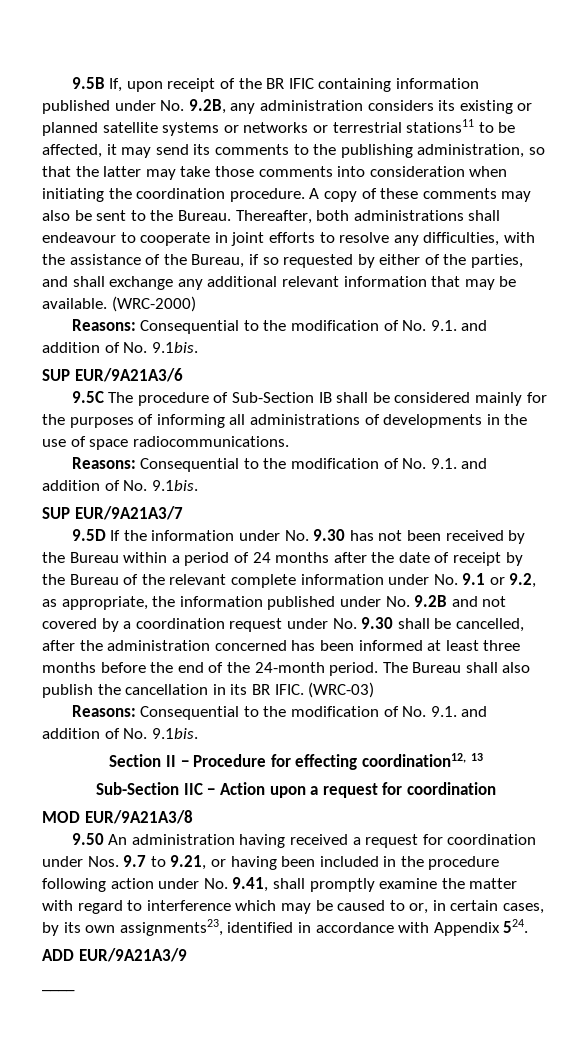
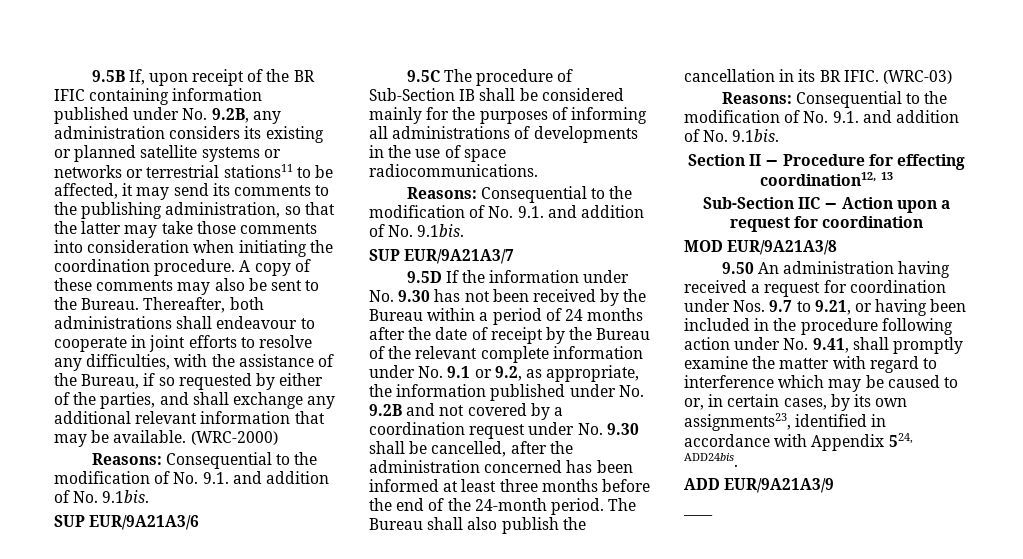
- 9.50 An administration having received a request for coordination under Nos. 9.7 to 9.21, or having been included in the procedure following action under No. 9.41, shall promptly examine the matter with regard to interference which may be caused to or, in certain cases, by its own assignments23, identified in accordance with Appendix 524.
+ 9.50 An administration having received a request for coordination under Nos. 9.7 to 9.21, or having been included in the procedure following action under No. 9.41, shall promptly examine the matter with regard to interference which may be caused to or, in certain cases, by its own assignments23, identified in accordance with Appendix 524, ADD24bis.

